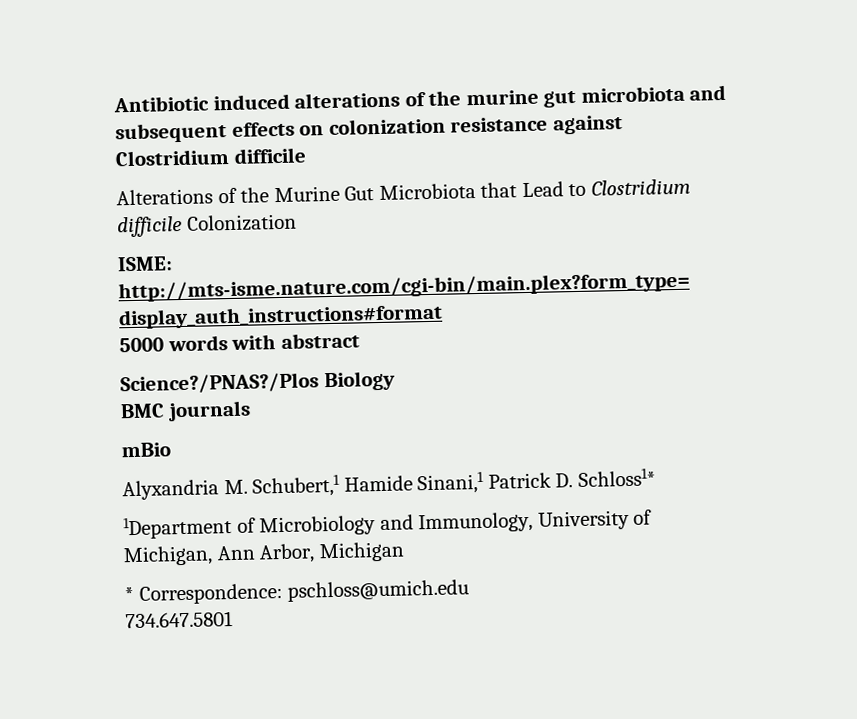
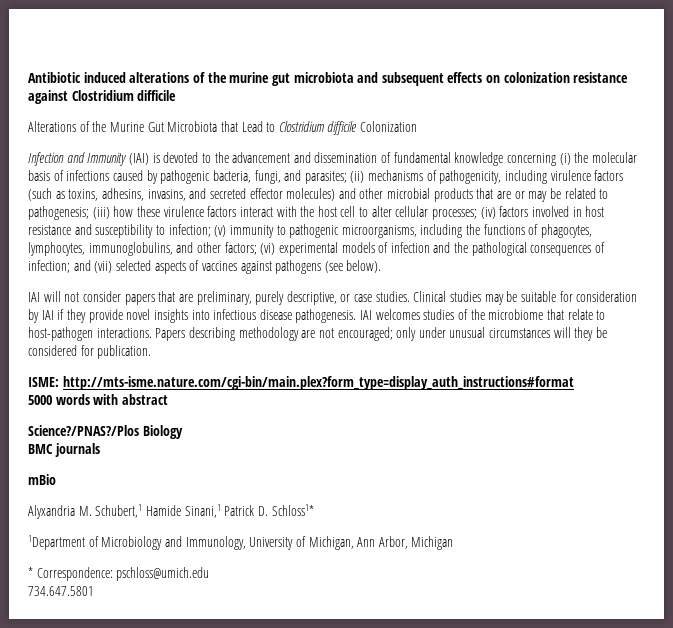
+ Infection and Immunity (IAI) is devoted to the advancement and dissemination of fundamental knowledge concerning (i) the molecular basis of infections caused by pathogenic bacteria, fungi, and parasites; (ii) mechanisms of pathogenicity, including virulence factors (such as toxins, adhesins, invasins, and secreted effector molecules) and other microbial products that are or may be related to pathogenesis; (iii) how these virulence factors interact with the host cell to alter cellular processes; (iv) factors involved in host resistance and susceptibility to infection; (v) immunity to pathogenic microorganisms, including the functions of phagocytes, lymphocytes, immunoglobulins, and other factors; (vi) experimental models of infection and the pathological consequences of infection; and (vii) selected aspects of vaccines against pathogens (see below).
+ IAI will not consider papers that are preliminary, purely descriptive, or case studies. Clinical studies may be suitable for consideration by IAI if they provide novel insights into infectious disease pathogenesis. IAI welcomes studies of the microbiome that relate to host-pathogen interactions. Papers describing methodology are not encouraged; only under unusual circumstances will they be considered for publication.

